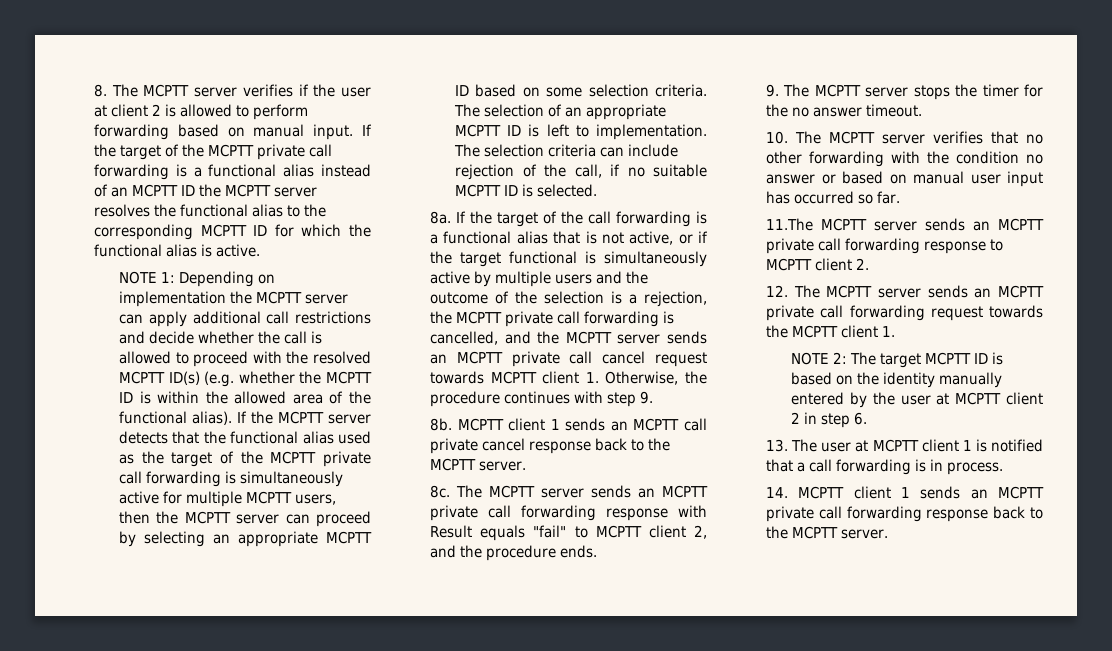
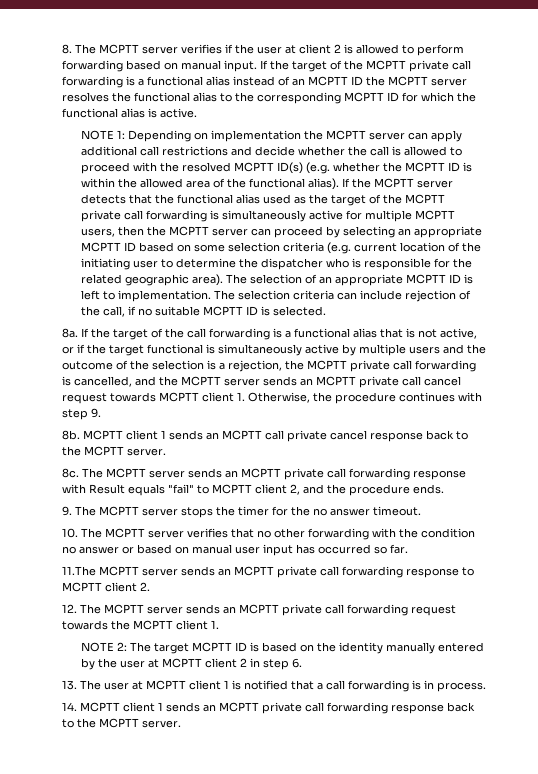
- If the MCPTT server detects that the functional alias used as the target of the MCPTT private call forwarding is simultaneously active for multiple MCPTT users, then the MCPTT server can proceed by selecting an appropriate MCPTT ID based on some selection criteria.
+ If the MCPTT server detects that the functional alias used as the target of the MCPTT private call forwarding is simultaneously active for multiple MCPTT users, then the MCPTT server can proceed by selecting an appropriate MCPTT ID based on some selection criteria (e.g. current location of the initiating user to determine the dispatcher who is responsible for the related geographic area).

